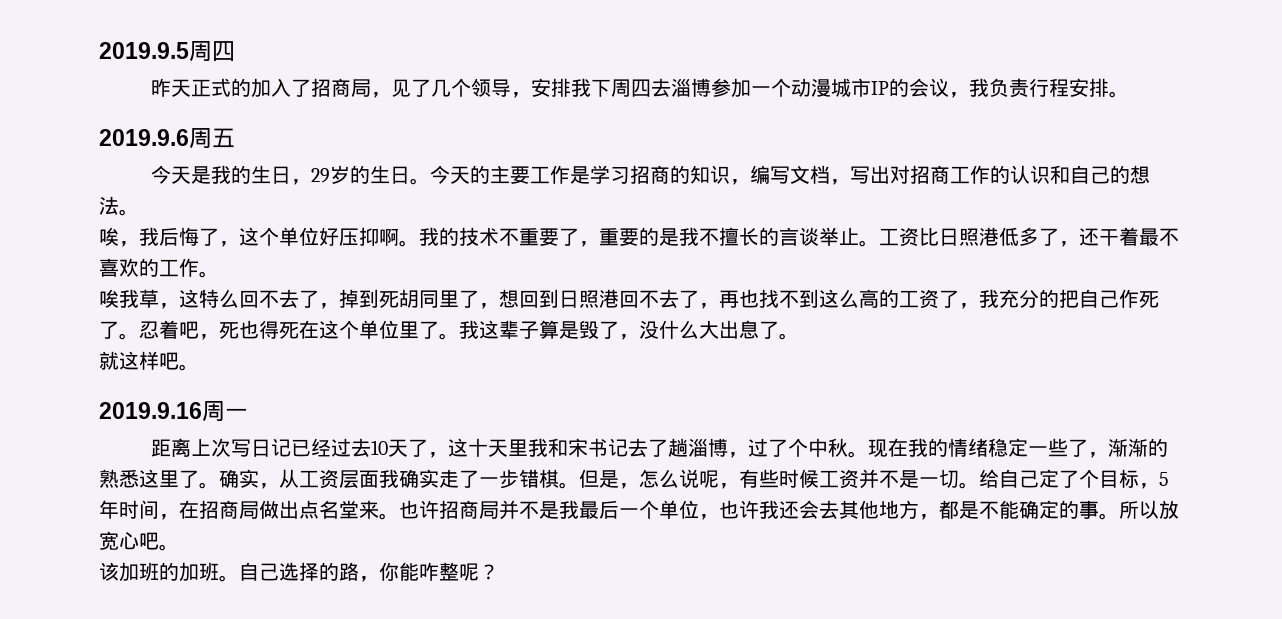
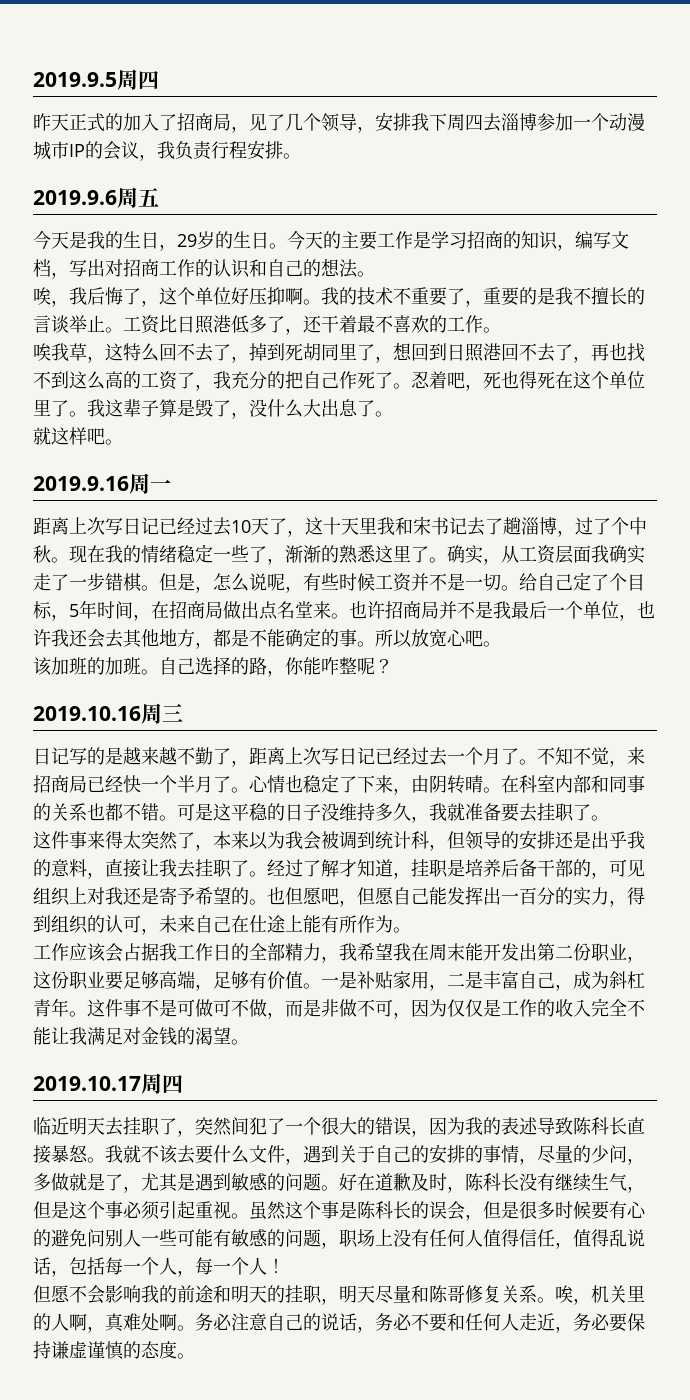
+ 2019.10.16周三
+ 日记写的是越来越不勤了，距离上次写日记已经过去一个月了。不知不觉，来招商局已经快一个半月了。心情也稳定了下来，由阴转晴。在科室内部和同事的关系也都不错。可是这平稳的日子没维持多久，我就准备要去挂职了。
+ 这件事来得太突然了，本来以为我会被调到统计科，但领导的安排还是出乎我的意料，直接让我去挂职了。经过了解才知道，挂职是培养后备干部的，可见组织上对我还是寄予希望的。也但愿吧，但愿自己能发挥出一百分的实力，得到组织的认可，未来自己在仕途上能有所作为。
+ 工作应该会占据我工作日的全部精力，我希望我在周末能开发出第二份职业，这份职业要足够高端，足够有价值。一是补贴家用，二是丰富自己，成为斜杠青年。这件事不是可做可不做，而是非做不可，因为仅仅是工作的收入完全不能让我满足对金钱的渴望。
+ 2019.10.17周四
+ 临近明天去挂职了，突然间犯了一个很大的错误，因为我的表述导致陈科长直接暴怒。我就不该去要什么文件，遇到关于自己的安排的事情，尽量的少问，多做就是了，尤其是遇到敏感的问题。好在道歉及时，陈科长没有继续生气，但是这个事必须引起重视。虽然这个事是陈科长的误会，但是很多时候要有心的避免问别人一些可能有敏感的问题，职场上没有任何人值得信任，值得乱说话，包括每一个人，每一个人！
+ 但愿不会影响我的前途和明天的挂职，明天尽量和陈哥修复关系。唉，机关里的人啊，真难处啊。务必注意自己的说话，务必不要和任何人走近，务必要保持谦虚谨慎的态度。

